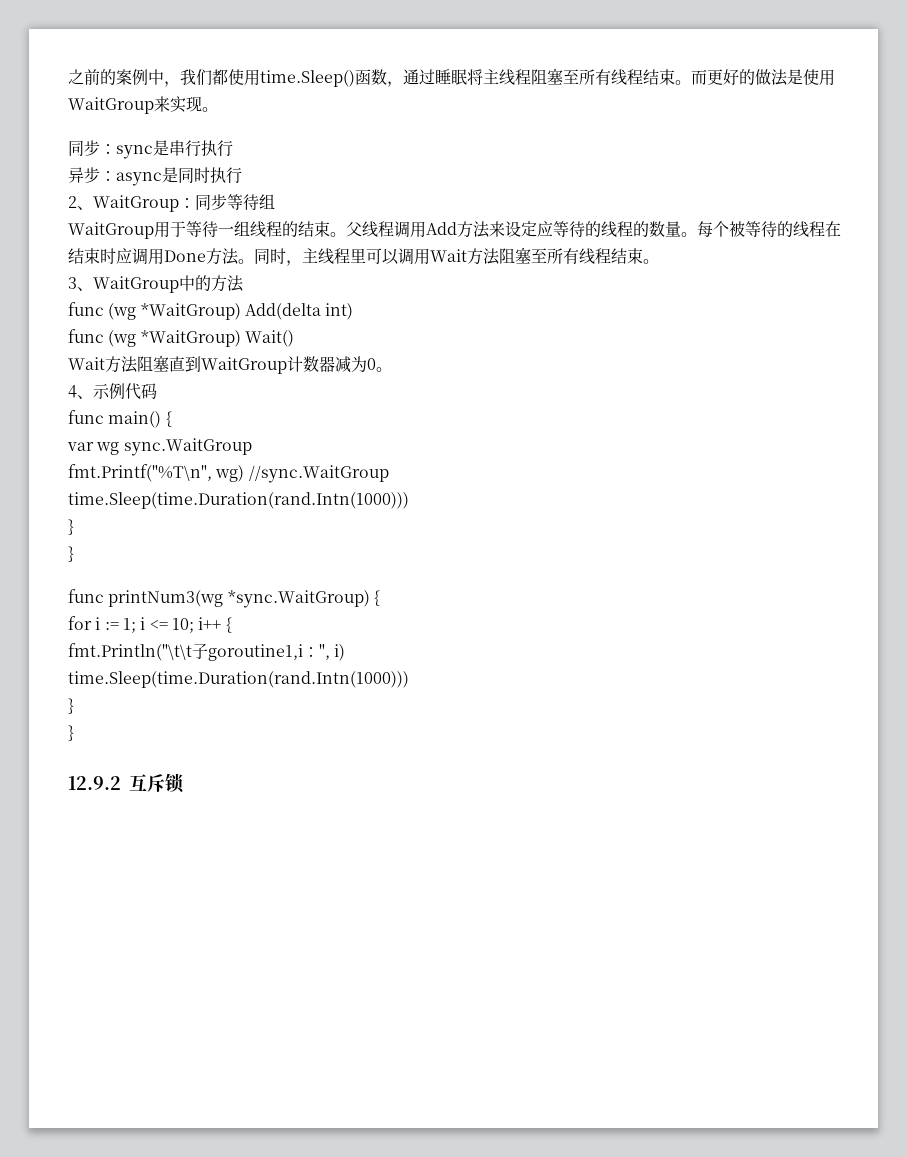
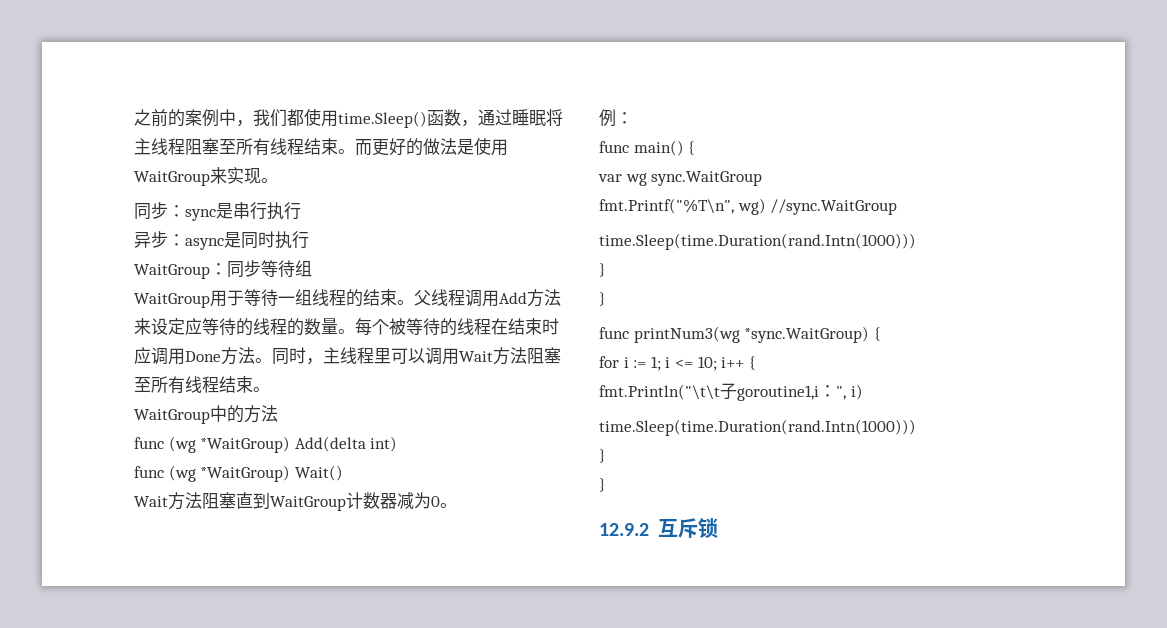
- 2、WaitGroup：同步等待组
+ WaitGroup：同步等待组
- 3、WaitGroup中的方法
+ WaitGroup中的方法
- 4、示例代码
+ 例：

